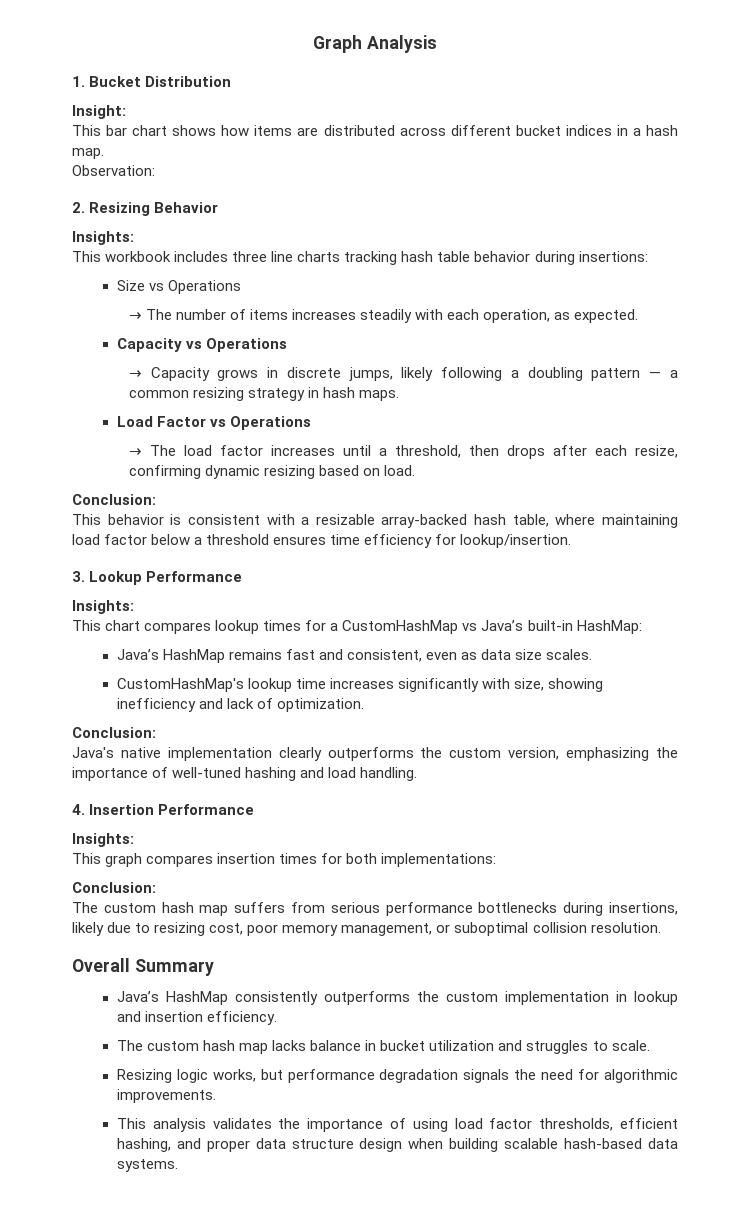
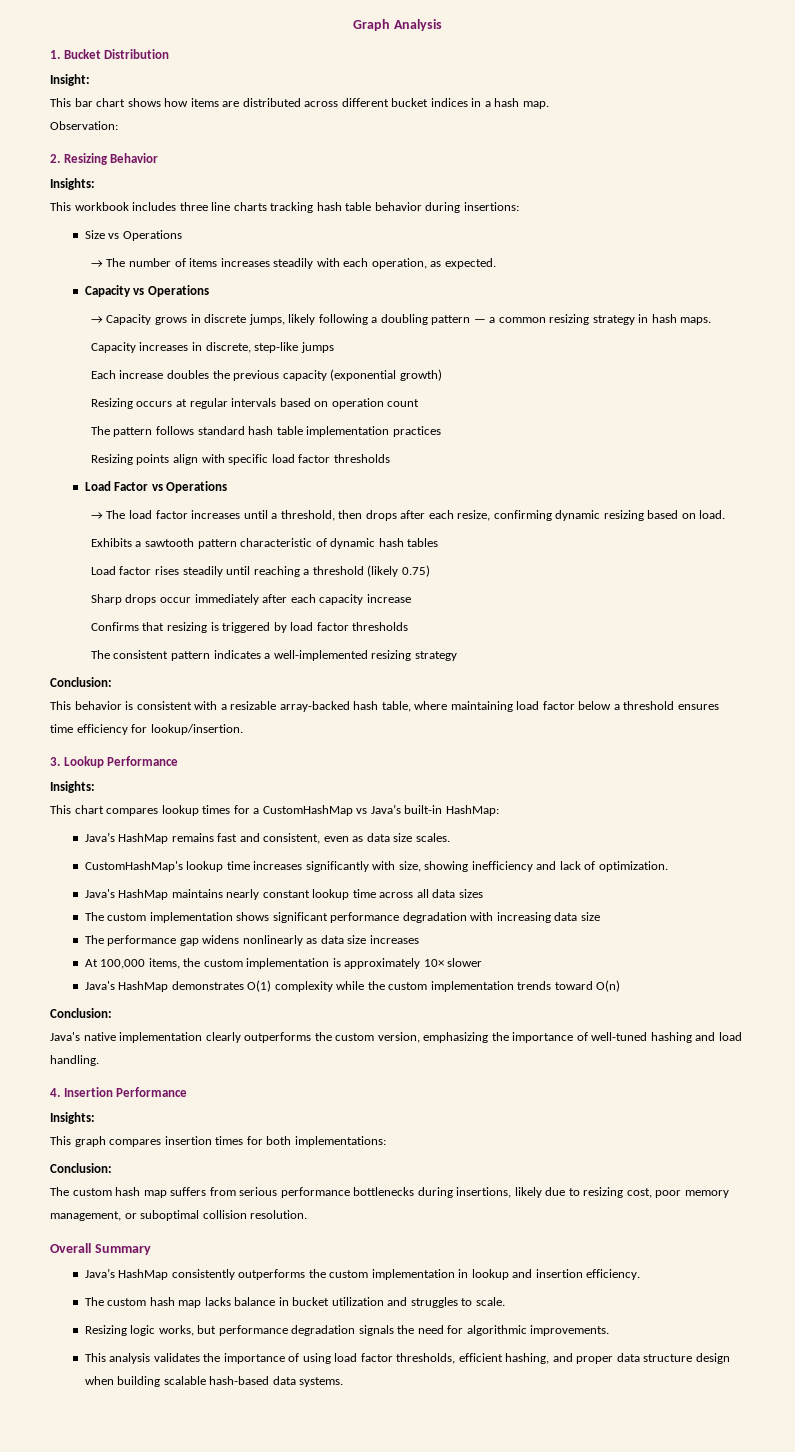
+ Capacity increases in discrete, step-like jumps
+ Each increase doubles the previous capacity (exponential growth)
+ Resizing occurs at regular intervals based on operation count
+ The pattern follows standard hash table implementation practices
+ Resizing points align with specific load factor thresholds
+ Exhibits a sawtooth pattern characteristic of dynamic hash tables
+ Load factor rises steadily until reaching a threshold (likely 0.75)
+ Sharp drops occur immediately after each capacity increase
+ Confirms that resizing is triggered by load factor thresholds
+ The consistent pattern indicates a well-implemented resizing strategy
+ Java's HashMap maintains nearly constant lookup time across all data sizes
+ The custom implementation shows significant performance degradation with increasing data size
+ The performance gap widens nonlinearly as data size increases
+ At 100,000 items, the custom implementation is approximately 10× slower
+ Java's HashMap demonstrates O(1) complexity while the custom implementation trends toward O(n)

